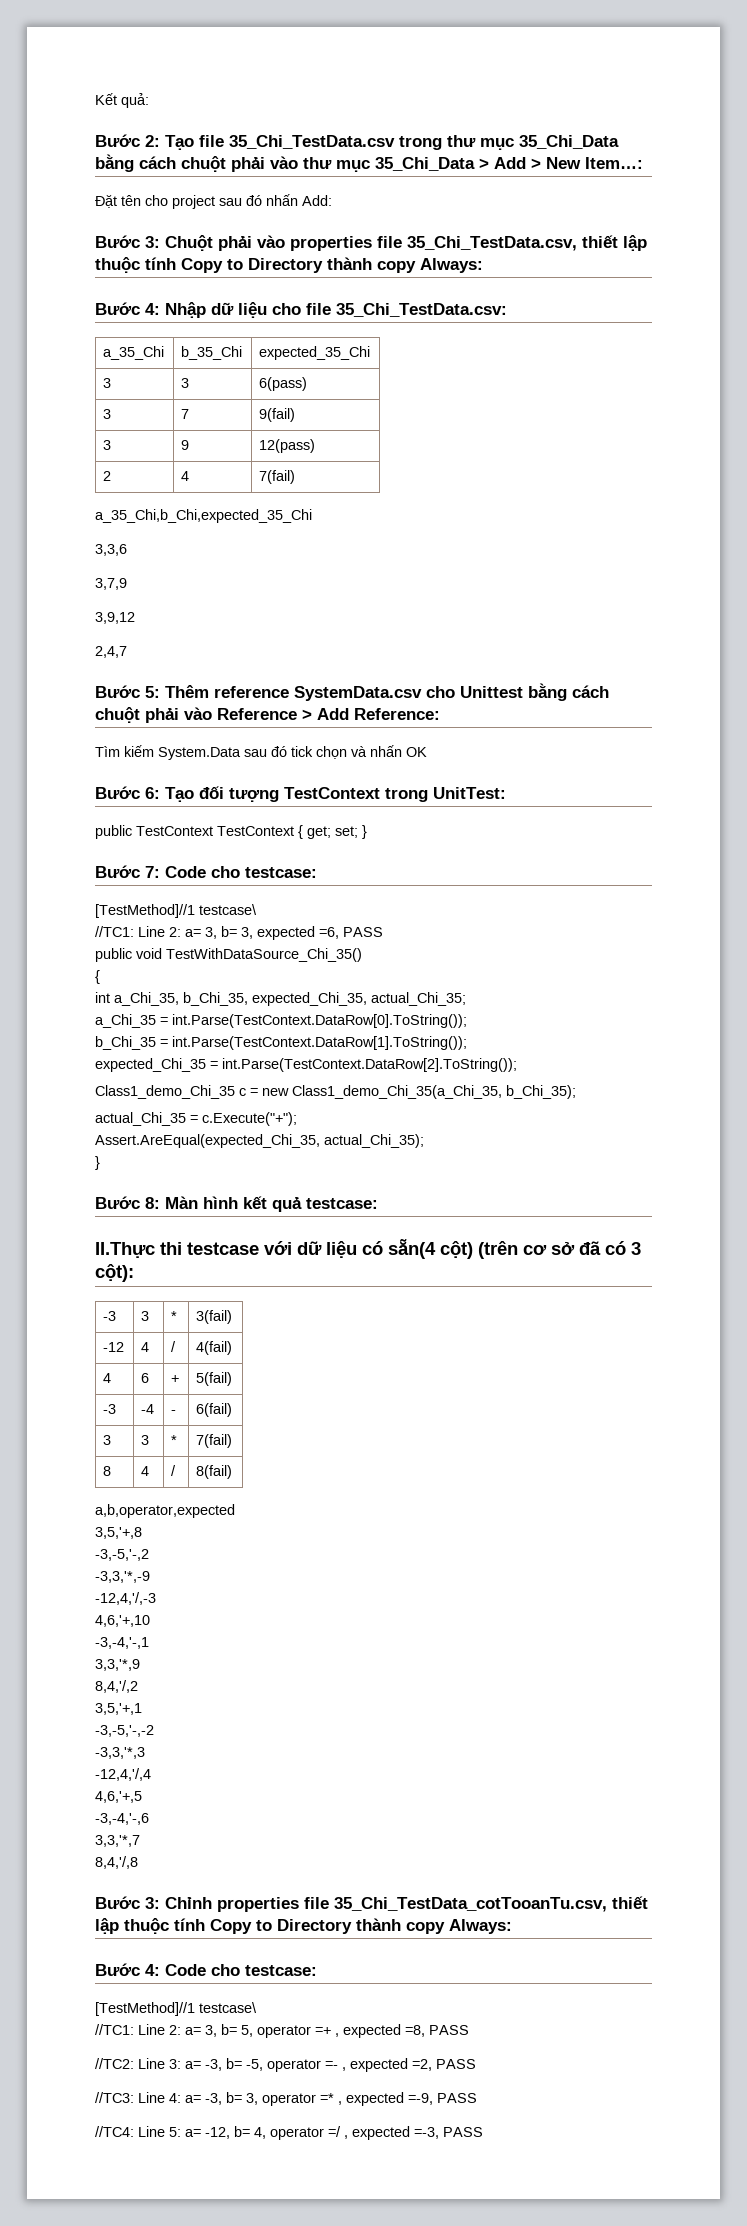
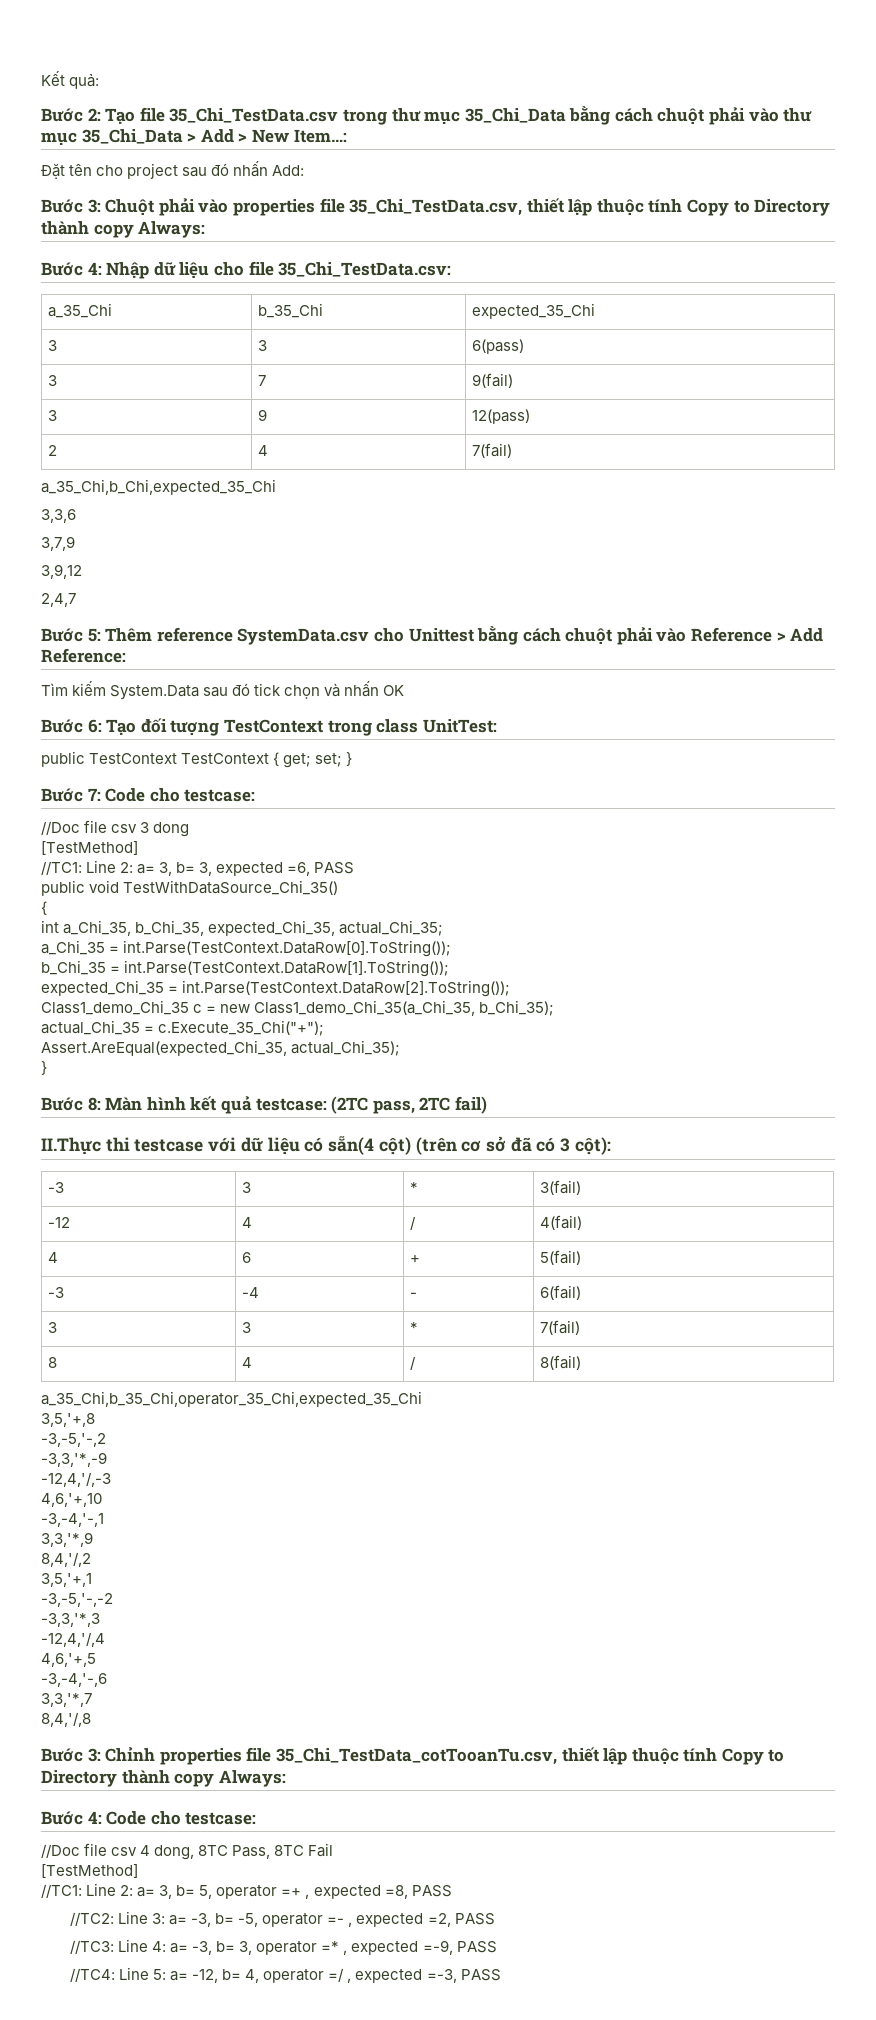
- Bước 6: Tạo đối tượng TestContext trong UnitTest:
+ Bước 6: Tạo đối tượng TestContext trong class UnitTest:
  Bước 7: Code cho testcase:
- [TestMethod]//1 testcase\
+ //Doc file csv 3 dong
+ [TestMethod]
- actual_Chi_35 = c.Execute("+");
+ actual_Chi_35 = c.Execute_35_Chi("+");
- Bước 8: Màn hình kết quả testcase:
+ Bước 8: Màn hình kết quả testcase: (2TC pass, 2TC fail)
- a,b,operator,expected
+ a_35_Chi,b_35_Chi,operator_35_Chi,expected_35_Chi
  Bước 4: Code cho testcase:
- [TestMethod]//1 testcase\
+ //Doc file csv 4 dong, 8TC Pass, 8TC Fail
+ [TestMethod]

